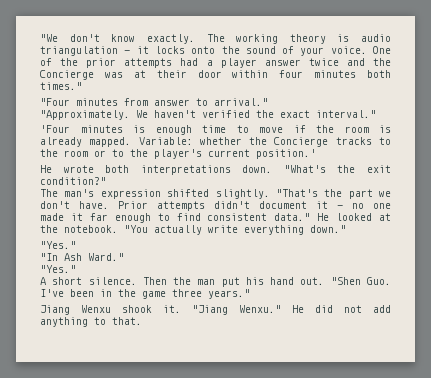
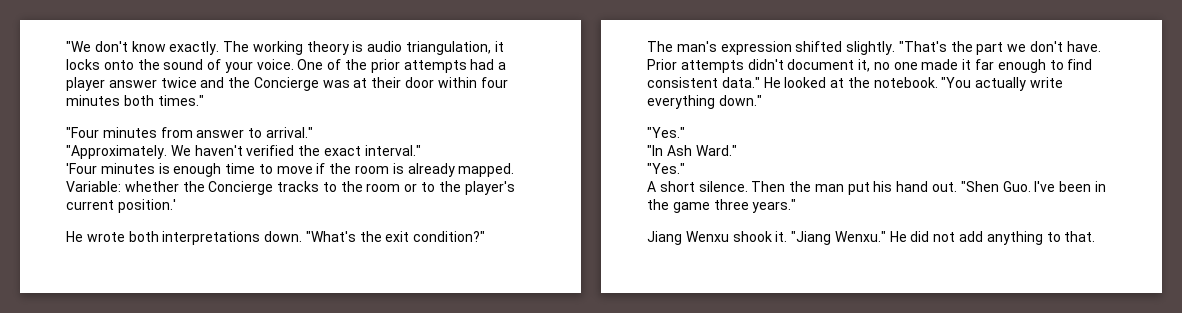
- The working theory is audio triangulation — it locks onto the sound of your voice.
+ The working theory is audio triangulation, it locks onto the sound of your voice.
- Prior attempts didn't document it — no one made it far enough to find consistent data."
+ Prior attempts didn't document it, no one made it far enough to find consistent data."

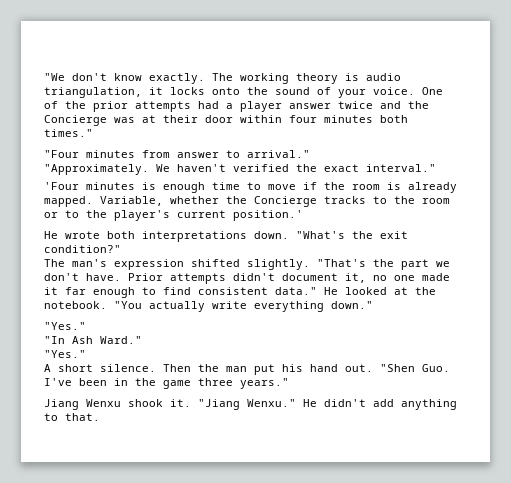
- Variable: whether the Concierge tracks to the room or to the player's current position.'
+ Variable, whether the Concierge tracks to the room or to the player's current position.'
- He did not add anything to that.
+ He didn't add anything to that.

